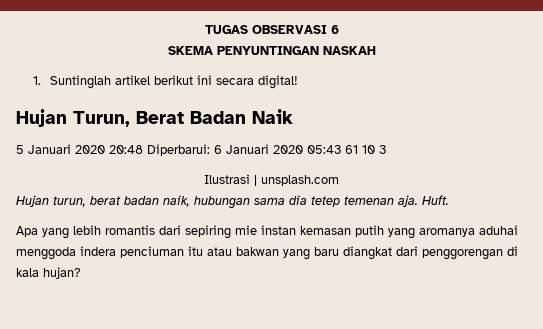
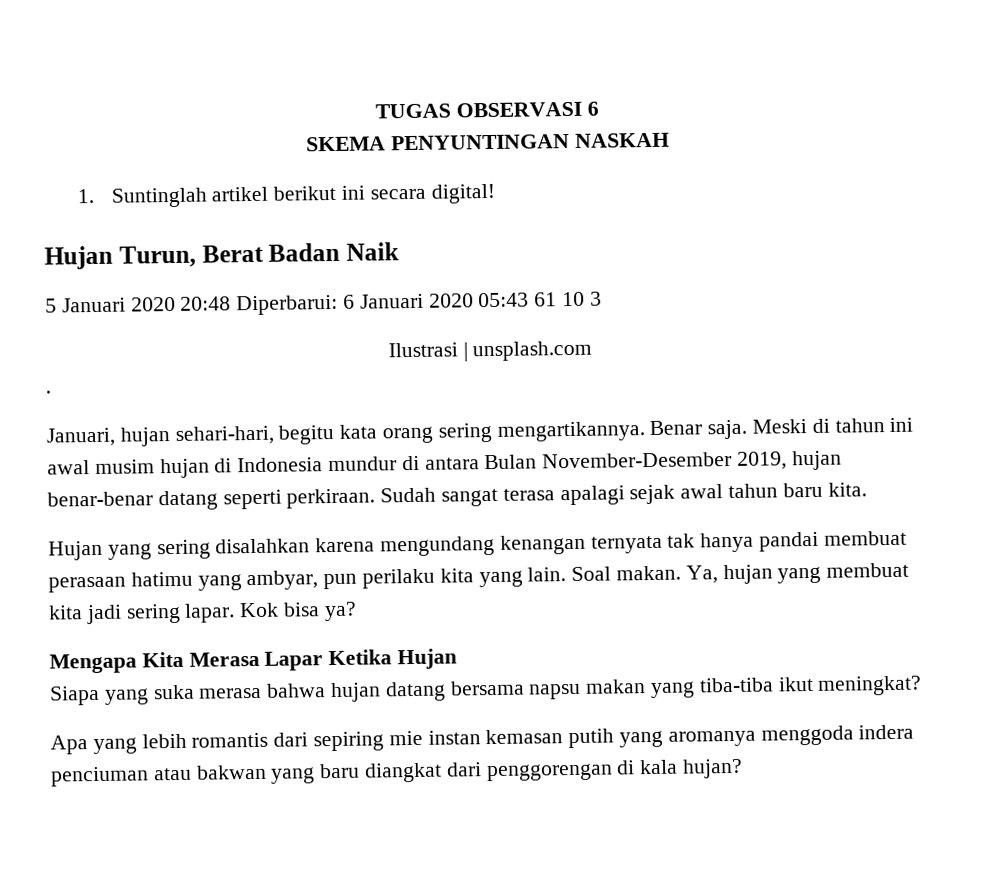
- Hujan turun, berat badan naik, hubungan sama dia tetep temenan aja. Huft.
+ .
+ Januari, hujan sehari-hari, begitu kata orang sering mengartikannya. Benar saja. Meski di tahun ini awal musim hujan di Indonesia mundur di antara Bulan November-Desember 2019, hujan benar-benar datang seperti perkiraan. Sudah sangat terasa apalagi sejak awal tahun baru kita.
+ Hujan yang sering disalahkan karena mengundang kenangan ternyata tak hanya pandai membuat perasaan hatimu yang ambyar, pun perilaku kita yang lain. Soal makan. Ya, hujan yang membuat kita jadi sering lapar. Kok bisa ya?
+ Mengapa Kita Merasa Lapar Ketika Hujan
+ Siapa yang suka merasa bahwa hujan datang bersama napsu makan yang tiba-tiba ikut meningkat?
- Apa yang lebih romantis dari sepiring mie instan kemasan putih yang aromanya aduhai menggoda indera penciuman itu atau bakwan yang baru diangkat dari penggorengan di kala hujan?
+ Apa yang lebih romantis dari sepiring mie instan kemasan putih yang aromanya menggoda indera penciuman atau bakwan yang baru diangkat dari penggorengan di kala hujan?

